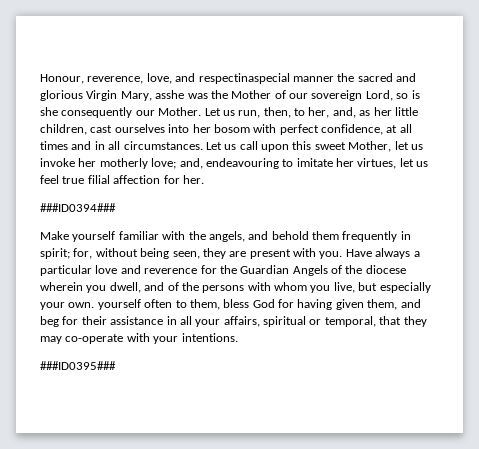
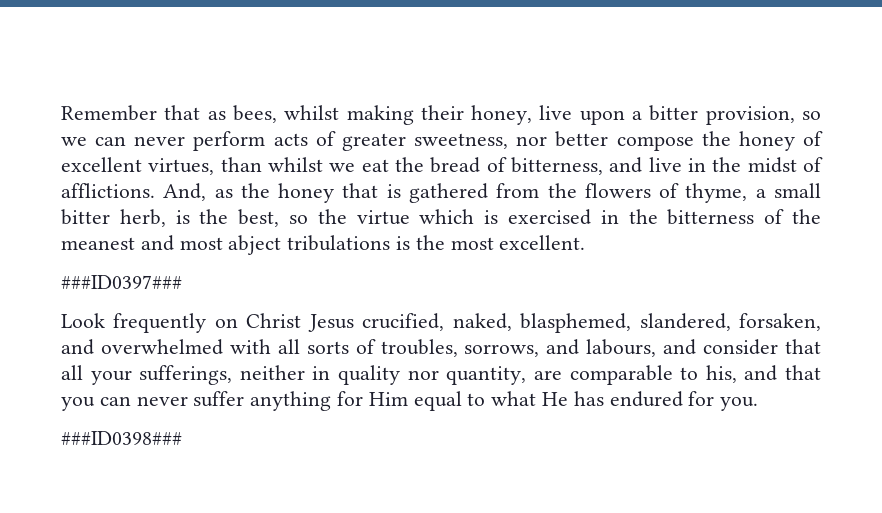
- Honour, reverence, love, and respectinaspecial manner the sacred and glorious Virgin Mary, asshe was the Mother of our sovereign Lord, so is she consequently our Mother. Let us run, then, to her, and, as her little children, cast ourselves into her bosom with perfect confidence, at all times and in all circumstances. Let us call upon this sweet Mother, let us invoke her motherly love; and, endeavouring to imitate her virtues, let us feel true filial affection for her.
- ###ID0394###
- Make yourself familiar with the angels, and behold them frequently in spirit; for, without being seen, they are present with you. Have always a particular love and reverence for the Guardian Angels of the diocese wherein you dwell, and of the persons with whom you live, but especially your own. yourself often to them, bless God for having given them, and beg for their assistance in all your affairs, spiritual or temporal, that they may co-operate with your intentions.
- ###ID0395###
+ Remember that as bees, whilst making their honey, live upon a bitter provision, so we can never perform acts of greater sweetness, nor better compose the honey of excellent virtues, than whilst we eat the bread of bitterness, and live in the midst of afflictions. And, as the honey that is gathered from the flowers of thyme, a small bitter herb, is the best, so the virtue which is exercised in the bitterness of the meanest and most abject tribulations is the most excellent.
+ ###ID0397###
+ Look frequently on Christ Jesus crucified, naked, blasphemed, slandered, forsaken, and overwhelmed with all sorts of troubles, sorrows, and labours, and consider that all your sufferings, neither in quality nor quantity, are comparable to his, and that you can never suffer anything for Him equal to what He has endured for you.
+ ###ID0398###

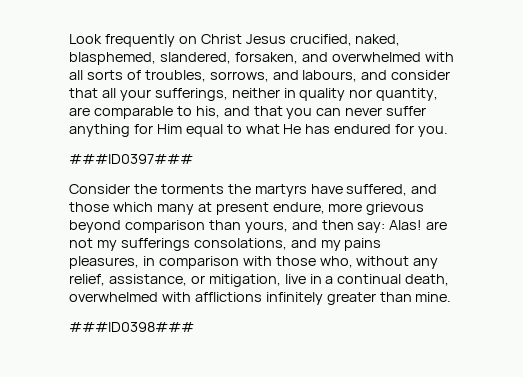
- Remember that as bees, whilst making their honey, live upon a bitter provision, so we can never perform acts of greater sweetness, nor better compose the honey of excellent virtues, than whilst we eat the bread of bitterness, and live in the midst of afflictions. And, as the honey that is gathered from the flowers of thyme, a small bitter herb, is the best, so the virtue which is exercised in the bitterness of the meanest and most abject tribulations is the most excellent.
- ###ID0397###
+ ###ID0397###
+ Consider the torments the martyrs have suffered, and those which many at present endure, more grievous beyond comparison than yours, and then say: Alas! are not my sufferings consolations, and my pains pleasures, in comparison with those who, without any relief, assistance, or mitigation, live in a continual death, overwhelmed with afflictions infinitely greater than mine.

